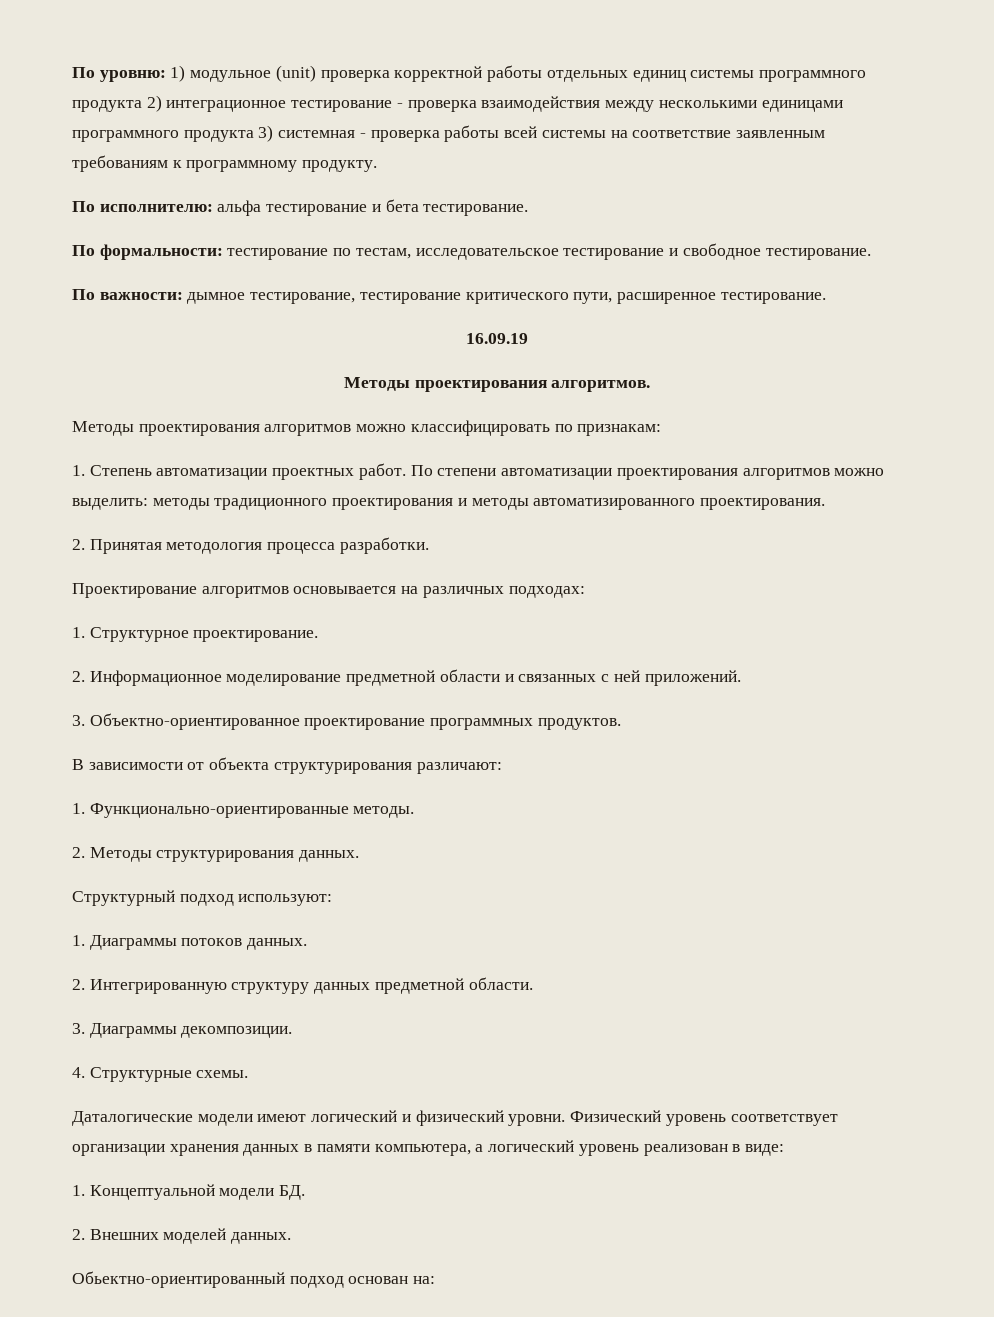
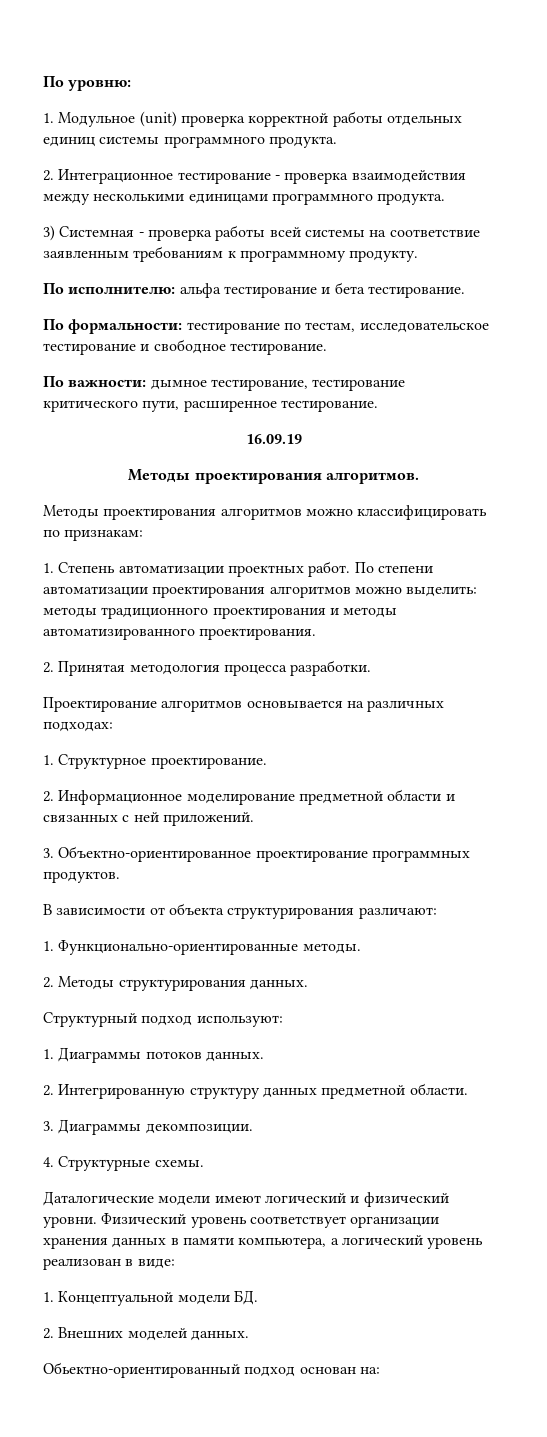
- По уровню: 1) модульное (unit) проверка корректной работы отдельных единиц системы программного продукта 2) интеграционное тестирование - проверка взаимодействия между несколькими единицами программного продукта 3) системная - проверка работы всей системы на соответствие заявленным требованиям к программному продукту.
+ По уровню:
+ 1. Модульное (unit) проверка корректной работы отдельных единиц системы программного продукта.
+ 2. Интеграционное тестирование - проверка взаимодействия между несколькими единицами программного продукта.
+ 3) Системная - проверка работы всей системы на соответствие заявленным требованиям к программному продукту.

